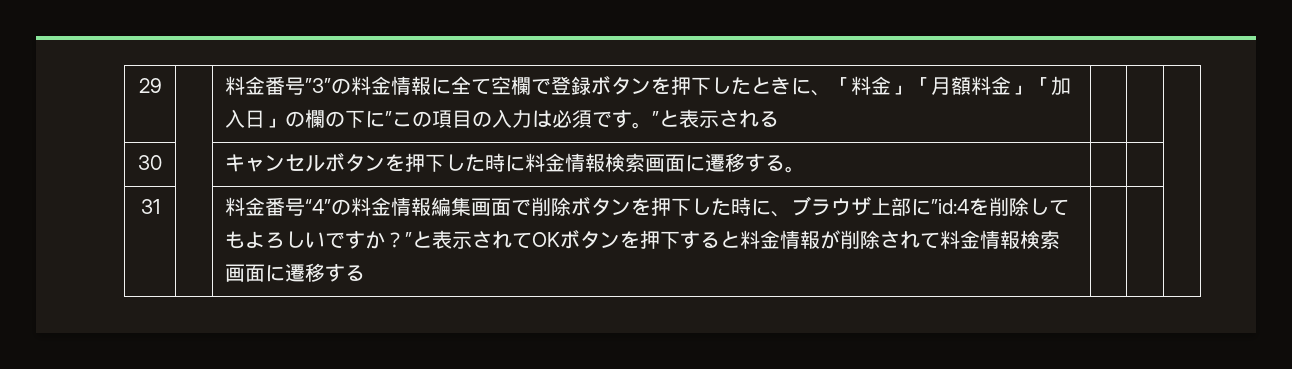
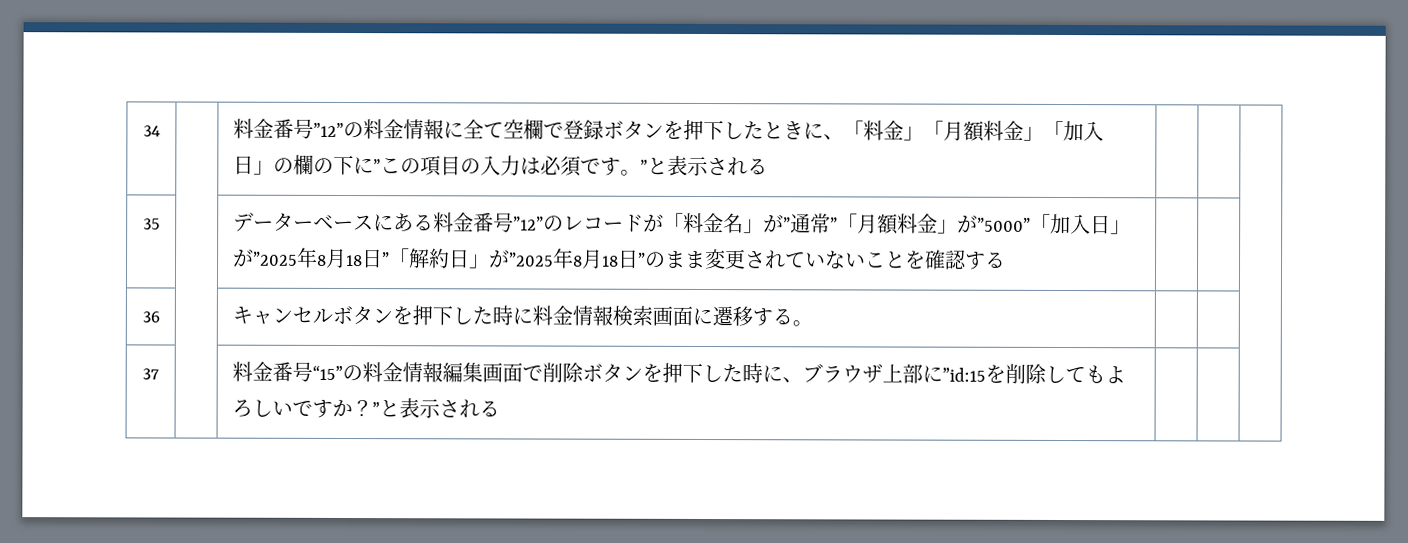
- 29 | | 料金番号”3”の料金情報に全て空欄で登録ボタンを押下したときに、「料金」「月額料金」「加入日」の欄の下に”この項目の入力は必須です。”と表示される | | |
+ 34 | | 料金番号”12”の料金情報に全て空欄で登録ボタンを押下したときに、「料金」「月額料金」「加入日」の欄の下に”この項目の入力は必須です。”と表示される | | |
- 30 | | キャンセルボタンを押下した時に料金情報検索画面に遷移する。
+ 35 | | データーベースにある料金番号”12”のレコードが「料金名」が”通常”「月額料金」が”5000”「加入日」が”2025年8月18日”「解約日」が”2025年8月18日”のまま変更されていないことを確認する | | |
+ 36 | | キャンセルボタンを押下した時に料金情報検索画面に遷移する。 | | |
- 31 | | 料金番号“4”の料金情報編集画面で削除ボタンを押下した時に、ブラウザ上部に”id:4を削除してもよろしいですか？”と表示されてOKボタンを押下すると料金情報が削除されて料金情報検索画面に遷移する
+ 37 | | 料金番号“15”の料金情報編集画面で削除ボタンを押下した時に、ブラウザ上部に”id:15を削除してもよろしいですか？”と表示される

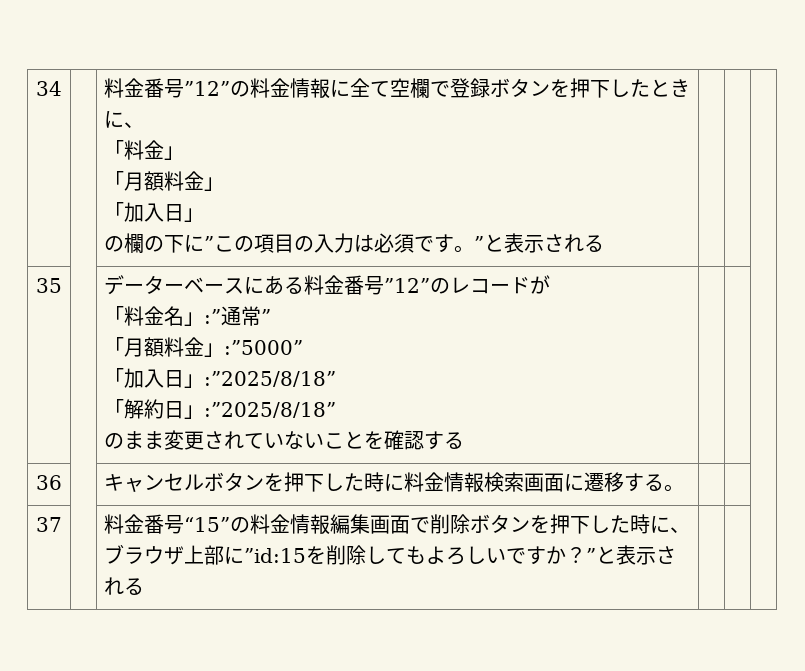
- 34 | | 料金番号”12”の料金情報に全て空欄で登録ボタンを押下したときに、「料金」「月額料金」「加入日」の欄の下に”この項目の入力は必須です。”と表示される | | |
+ 34 | | 料金番号”12”の料金情報に全て空欄で登録ボタンを押下したときに、
+ 「料金」
+ 「月額料金」
+ 「加入日」
+ の欄の下に”この項目の入力は必須です。”と表示される | | |
- データーベースにある料金番号”12”のレコードが「料金名」が”通常”「月額料金」が”5000”「加入日」が”2025年8月18日”「解約日」が”2025年8月18日”のまま変更されていないことを確認する
+ データーベースにある料金番号”12”のレコードが
+ 「料金名」:”通常”
+ 「月額料金」:”5000”
+ 「加入日」:”2025/8/18”
+ 「解約日」:”2025/8/18”
+ のまま変更されていないことを確認する

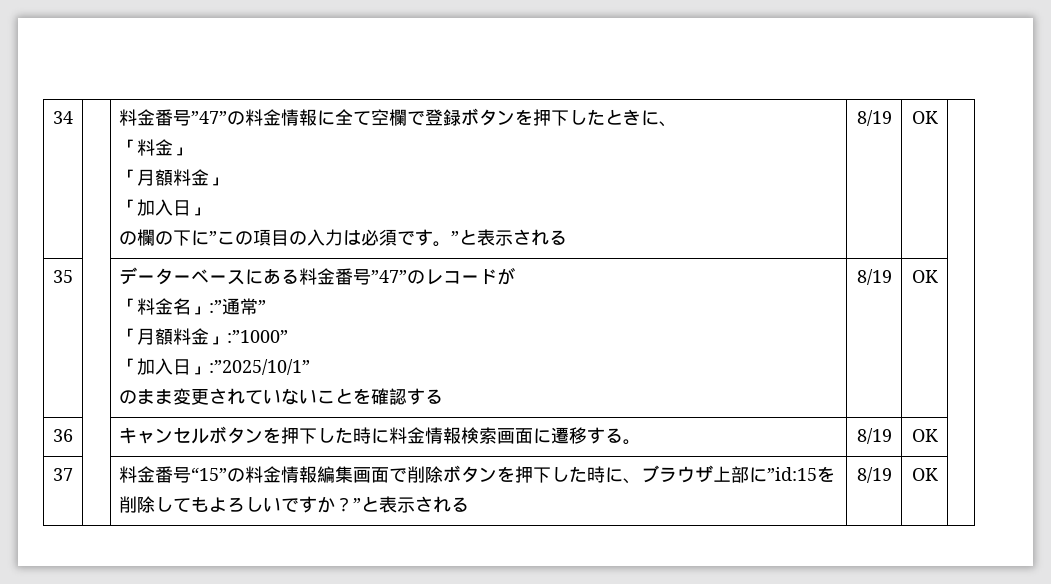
- 34 | | 料金番号”12”の料金情報に全て空欄で登録ボタンを押下したときに、
+ 34 | | 料金番号”47”の料金情報に全て空欄で登録ボタンを押下したときに、
  「料金」
  「月額料金」
  「加入日」
- の欄の下に”この項目の入力は必須です。”と表示される | | |
+ の欄の下に”この項目の入力は必須です。”と表示される | 8/19 | OK |
- 35 | | データーベースにある料金番号”12”のレコードが
+ 35 | | データーベースにある料金番号”47”のレコードが
  「料金名」:”通常”
- 「月額料金」:”5000”
- 「加入日」:”2025/8/18”
- 「解約日」:”2025/8/18”
- のまま変更されていないことを確認する | | |
+ 「月額料金」:”1000”
+ 「加入日」:”2025/10/1”
+ のまま変更されていないことを確認する | 8/19 | OK |
- 36 | | キャンセルボタンを押下した時に料金情報検索画面に遷移する。 | | |
+ 36 | | キャンセルボタンを押下した時に料金情報検索画面に遷移する。 | 8/19 | OK |
- 37 | | 料金番号“15”の料金情報編集画面で削除ボタンを押下した時に、ブラウザ上部に”id:15を削除してもよろしいですか？”と表示される | | |
+ 37 | | 料金番号“15”の料金情報編集画面で削除ボタンを押下した時に、ブラウザ上部に”id:15を削除してもよろしいですか？”と表示される | 8/19 | OK |

